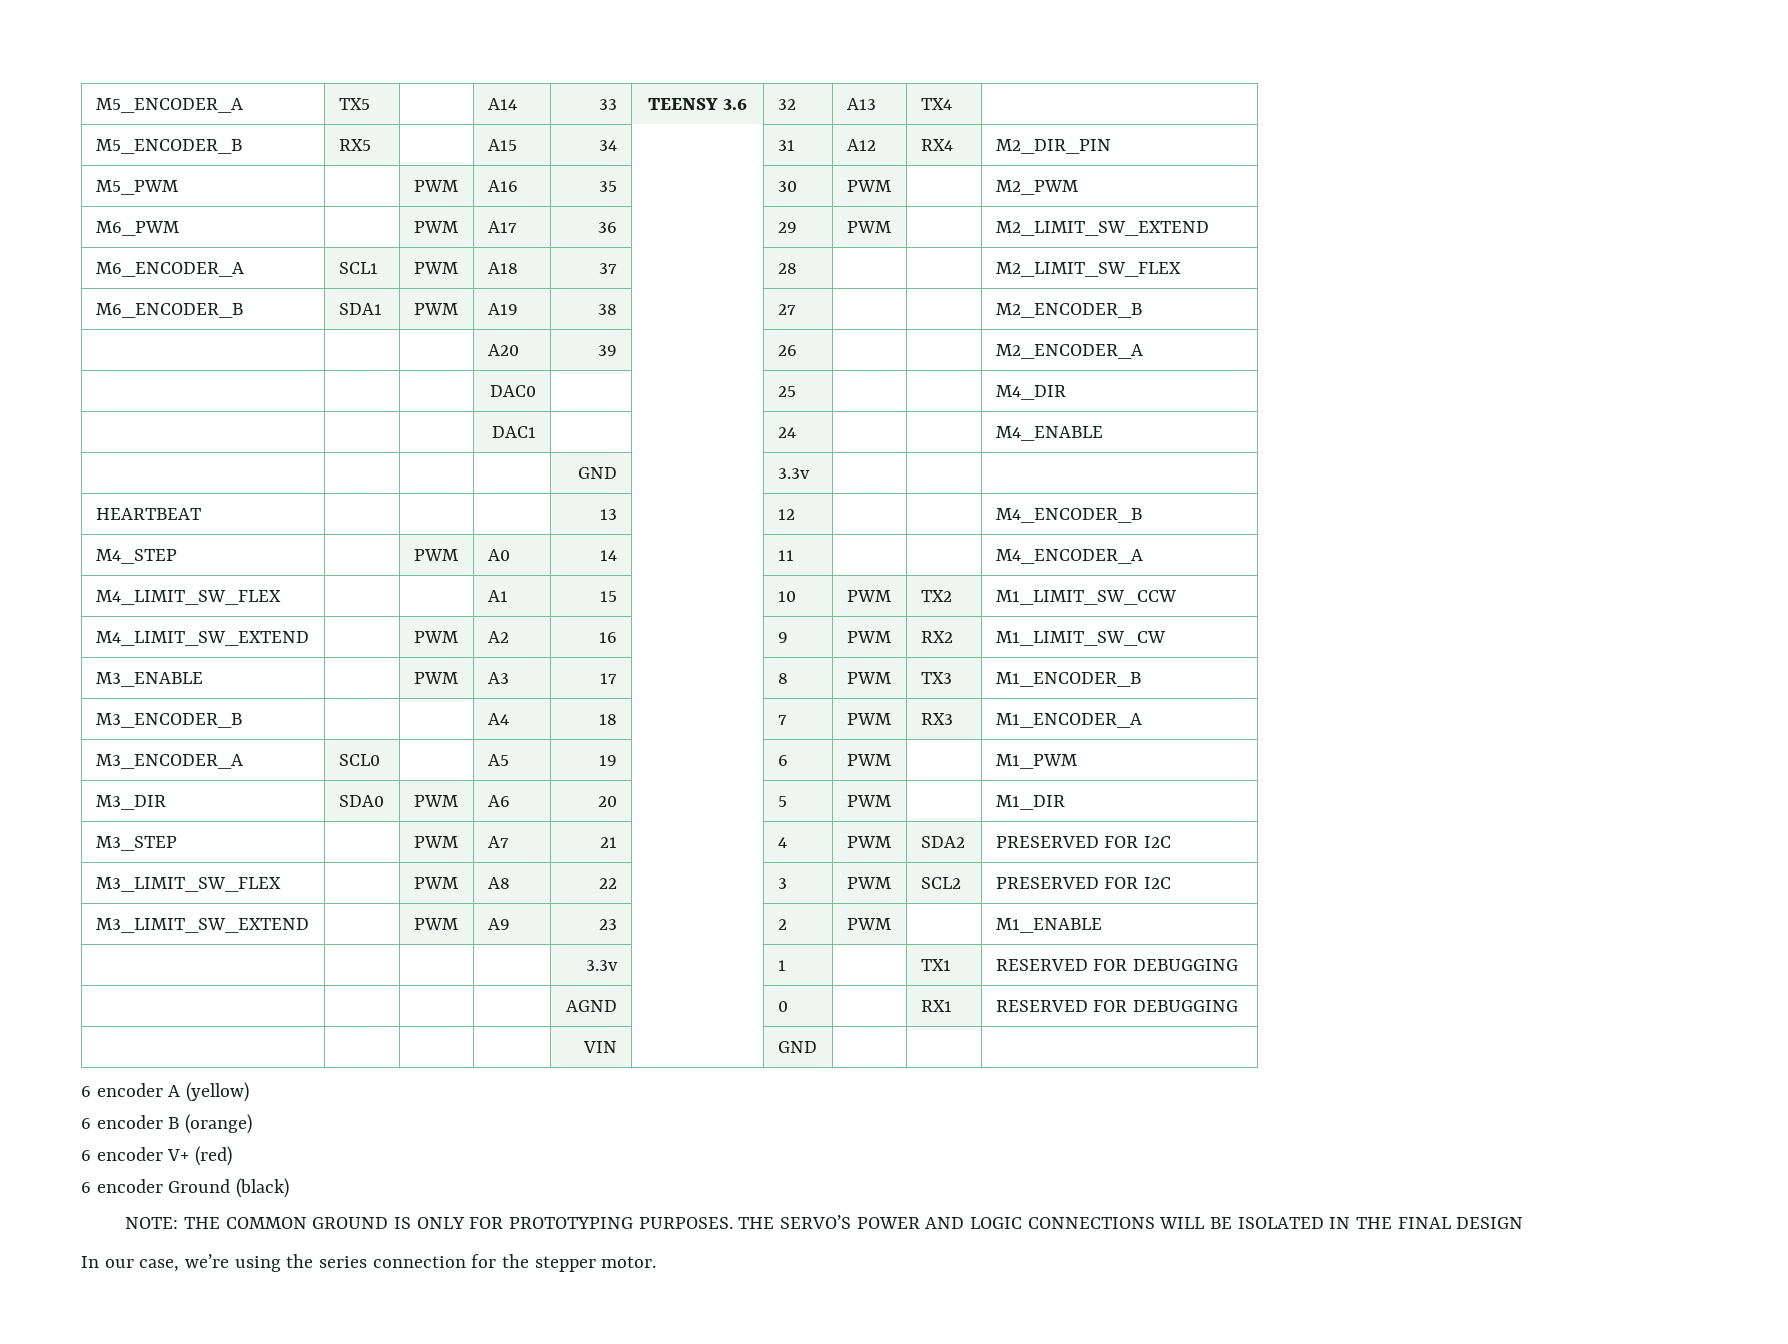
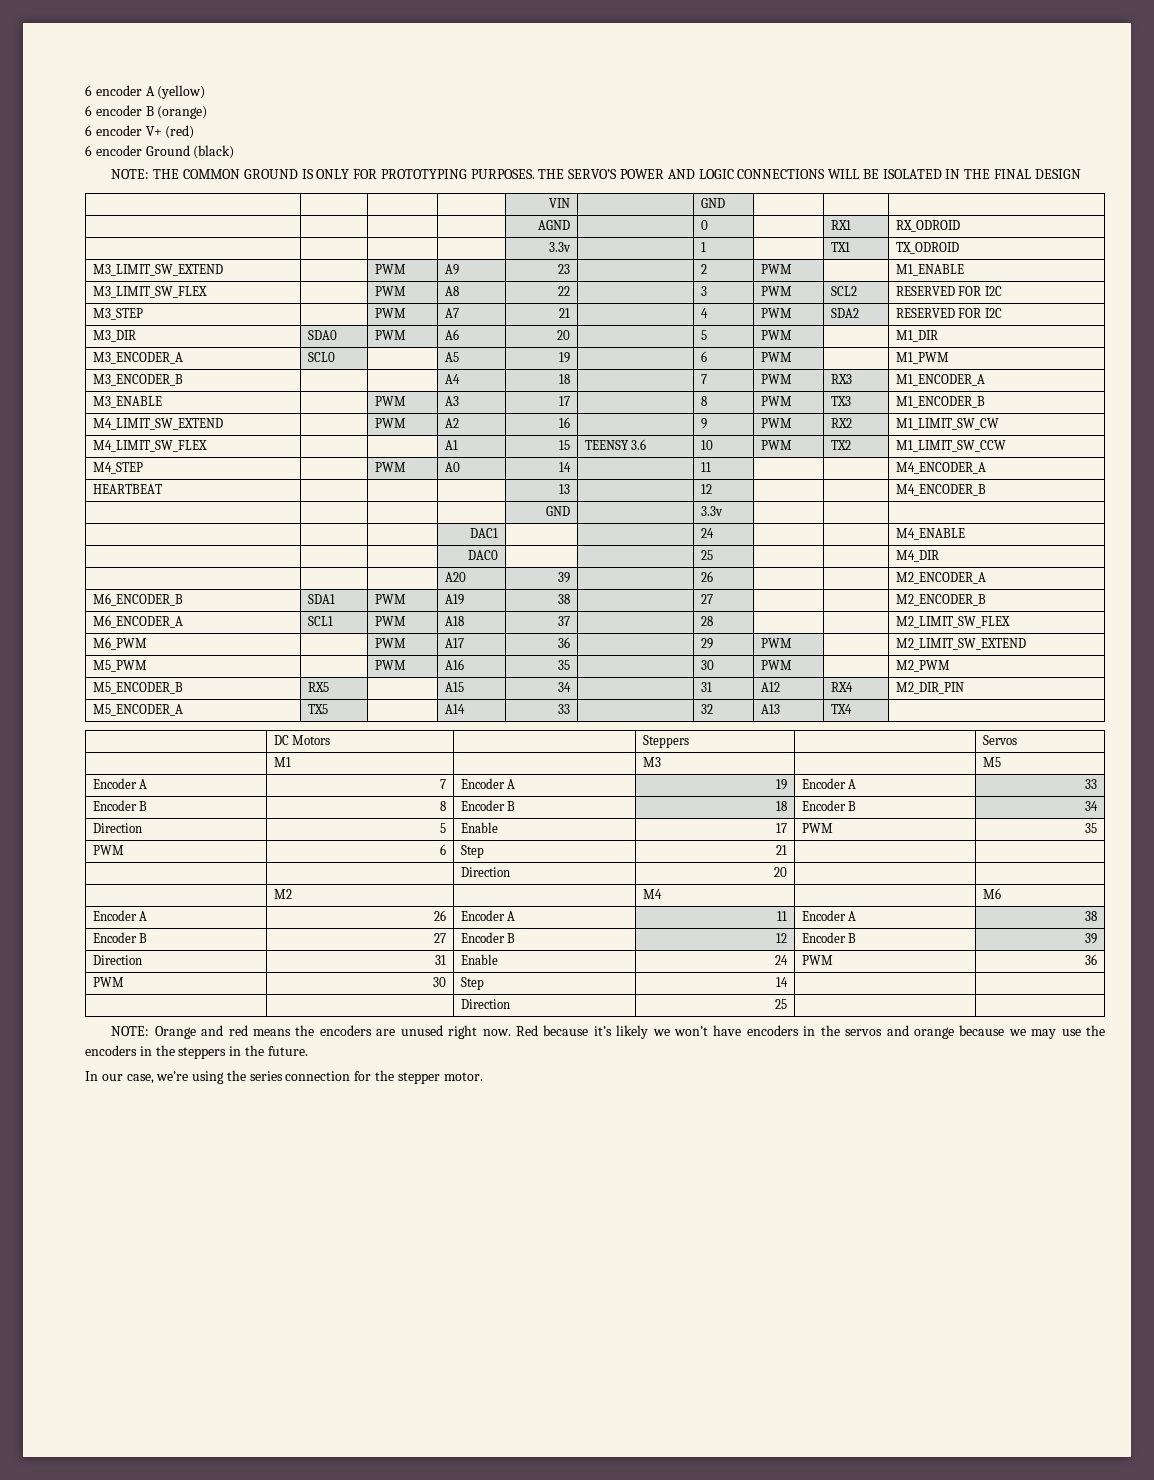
- M5_ENCODER_A | TX5 | | A14 | 33 | TEENSY 3.6 | 32 | A13 | TX4 |
- M5_ENCODER_B | RX5 | | A15 | 34 | | 31 | A12 | RX4 | M2_DIR_PIN
- M5_PWM | | PWM | A16 | 35 | | 30 | PWM | | M2_PWM
- M6_PWM | | PWM | A17 | 36 | | 29 | PWM | | M2_LIMIT_SW_EXTEND
- M6_ENCODER_A | SCL1 | PWM | A18 | 37 | | 28 | | | M2_LIMIT_SW_FLEX
- M6_ENCODER_B | SDA1 | PWM | A19 | 38 | | 27 | | | M2_ENCODER_B
- | | | A20 | 39 | | 26 | | | M2_ENCODER_A
- | | | DAC0 | | | 25 | | | M4_DIR
- | | | DAC1 | | | 24 | | | M4_ENABLE
- | | | | GND | | 3.3v | | |
- HEARTBEAT | | | | 13 | | 12 | | | M4_ENCODER_B
- M4_STEP | | PWM | A0 | 14 | | 11 | | | M4_ENCODER_A
- M4_LIMIT_SW_FLEX | | | A1 | 15 | | 10 | PWM | TX2 | M1_LIMIT_SW_CCW
- M4_LIMIT_SW_EXTEND | | PWM | A2 | 16 | | 9 | PWM | RX2 | M1_LIMIT_SW_CW
- M3_ENABLE | | PWM | A3 | 17 | | 8 | PWM | TX3 | M1_ENCODER_B
- M3_ENCODER_B | | | A4 | 18 | | 7 | PWM | RX3 | M1_ENCODER_A
- M3_ENCODER_A | SCL0 | | A5 | 19 | | 6 | PWM | | M1_PWM
- M3_DIR | SDA0 | PWM | A6 | 20 | | 5 | PWM | | M1_DIR
- M3_STEP | | PWM | A7 | 21 | | 4 | PWM | SDA2 | PRESERVED FOR I2C
- M3_LIMIT_SW_FLEX | | PWM | A8 | 22 | | 3 | PWM | SCL2 | PRESERVED FOR I2C
- M3_LIMIT_SW_EXTEND | | PWM | A9 | 23 | | 2 | PWM | | M1_ENABLE
- | | | | 3.3v | | 1 | | TX1 | RESERVED FOR DEBUGGING
- | | | | AGND | | 0 | | RX1 | RESERVED FOR DEBUGGING
- | | | | VIN | | GND | | |
+ | | | | VIN | | GND | | |
+ | | | | AGND | | 0 | | RX1 | RX_ODROID
+ | | | | 3.3v | | 1 | | TX1 | TX_ODROID
+ M3_LIMIT_SW_EXTEND | | PWM | A9 | 23 | | 2 | PWM | | M1_ENABLE
+ M3_LIMIT_SW_FLEX | | PWM | A8 | 22 | | 3 | PWM | SCL2 | RESERVED FOR I2C
+ M3_STEP | | PWM | A7 | 21 | | 4 | PWM | SDA2 | RESERVED FOR I2C
+ M3_DIR | SDA0 | PWM | A6 | 20 | | 5 | PWM | | M1_DIR
+ M3_ENCODER_A | SCL0 | | A5 | 19 | | 6 | PWM | | M1_PWM
+ M3_ENCODER_B | | | A4 | 18 | | 7 | PWM | RX3 | M1_ENCODER_A
+ M3_ENABLE | | PWM | A3 | 17 | | 8 | PWM | TX3 | M1_ENCODER_B
+ M4_LIMIT_SW_EXTEND | | PWM | A2 | 16 | | 9 | PWM | RX2 | M1_LIMIT_SW_CW
+ M4_LIMIT_SW_FLEX | | | A1 | 15 | TEENSY 3.6 | 10 | PWM | TX2 | M1_LIMIT_SW_CCW
+ M4_STEP | | PWM | A0 | 14 | | 11 | | | M4_ENCODER_A
+ HEARTBEAT | | | | 13 | | 12 | | | M4_ENCODER_B
+ | | | | GND | | 3.3v | | |
+ | | | DAC1 | | | 24 | | | M4_ENABLE
+ | | | DAC0 | | | 25 | | | M4_DIR
+ | | | A20 | 39 | | 26 | | | M2_ENCODER_A
+ M6_ENCODER_B | SDA1 | PWM | A19 | 38 | | 27 | | | M2_ENCODER_B
+ M6_ENCODER_A | SCL1 | PWM | A18 | 37 | | 28 | | | M2_LIMIT_SW_FLEX
+ M6_PWM | | PWM | A17 | 36 | | 29 | PWM | | M2_LIMIT_SW_EXTEND
+ M5_PWM | | PWM | A16 | 35 | | 30 | PWM | | M2_PWM
+ M5_ENCODER_B | RX5 | | A15 | 34 | | 31 | A12 | RX4 | M2_DIR_PIN
+ M5_ENCODER_A | TX5 | | A14 | 33 | | 32 | A13 | TX4 |
+ | DC Motors | | Steppers | | Servos
+ | M1 | | M3 | | M5
+ Encoder A | 7 | Encoder A | 19 | Encoder A | 33
+ Encoder B | 8 | Encoder B | 18 | Encoder B | 34
+ Direction | 5 | Enable | 17 | PWM | 35
+ PWM | 6 | Step | 21 | |
+ | | Direction | 20 | |
+ | M2 | | M4 | | M6
+ Encoder A | 26 | Encoder A | 11 | Encoder A | 38
+ Encoder B | 27 | Encoder B | 12 | Encoder B | 39
+ Direction | 31 | Enable | 24 | PWM | 36
+ PWM | 30 | Step | 14 | |
+ | | Direction | 25 | |
+ NOTE: Orange and red means the encoders are unused right now. Red because it’s likely we won’t have encoders in the servos and orange because we may use the encoders in the steppers in the future.

